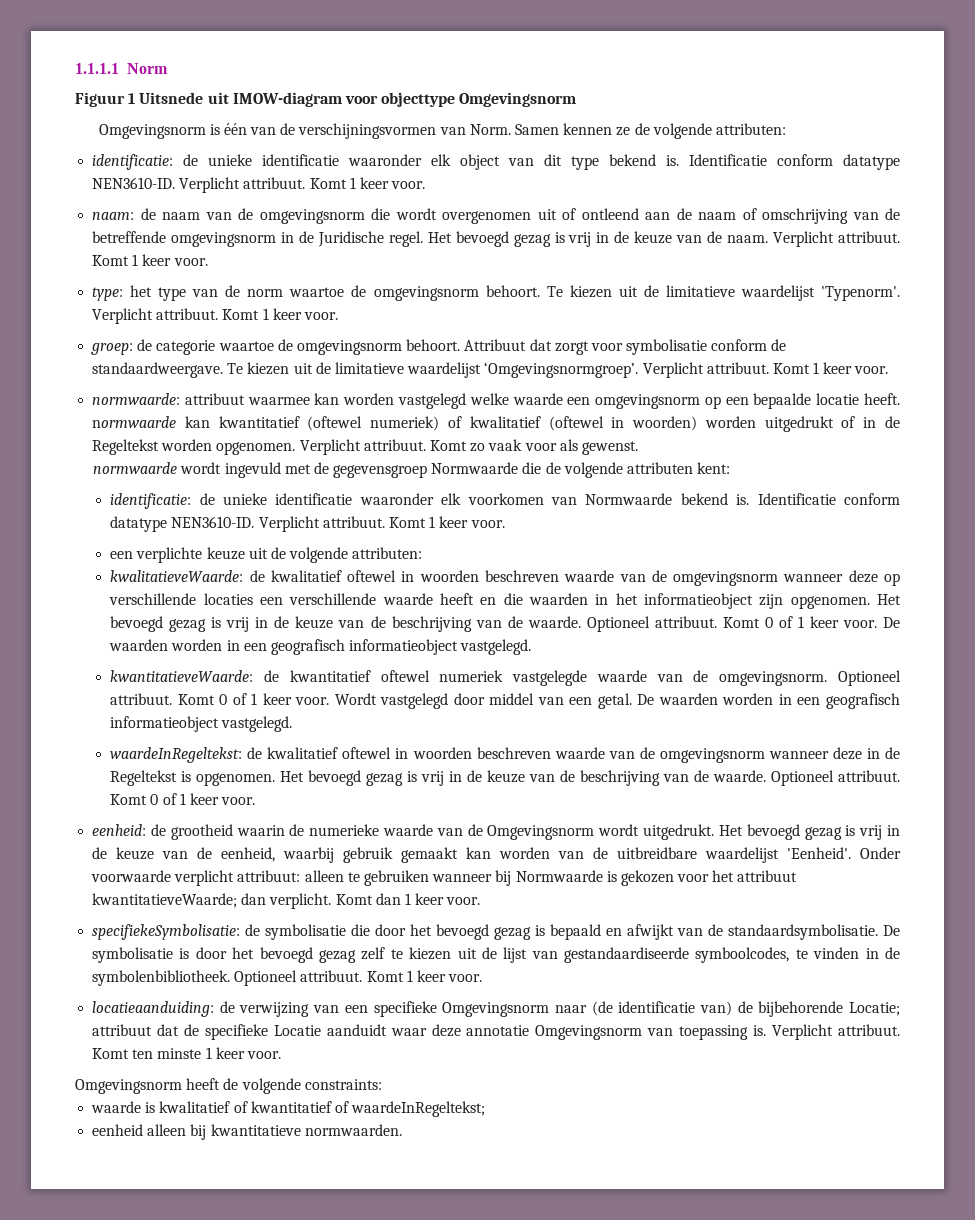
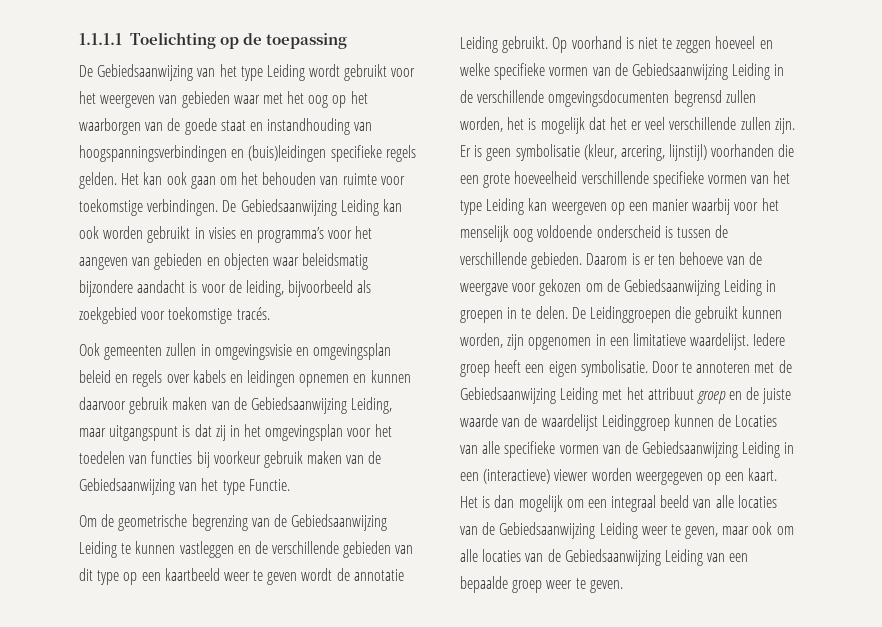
- 1.1.1.1 Norm
- Figuur 1 Uitsnede uit IMOW-diagram voor objecttype Omgevingsnorm
- Omgevingsnorm is één van de verschijningsvormen van Norm. Samen kennen ze de volgende attributen:
- identificatie: de unieke identificatie waaronder elk object van dit type bekend is. Identificatie conform datatype NEN3610-ID. Verplicht attribuut. Komt 1 keer voor.
- naam: de naam van de omgevingsnorm die wordt overgenomen uit of ontleend aan de naam of omschrijving van de betreffende omgevingsnorm in de Juridische regel. Het bevoegd gezag is vrij in de keuze van de naam. Verplicht attribuut. Komt 1 keer voor.
- type: het type van de norm waartoe de omgevingsnorm behoort. Te kiezen uit de limitatieve waardelijst 'Typenorm'. Verplicht attribuut. Komt 1 keer voor.
- groep: de categorie waartoe de omgevingsnorm behoort. Attribuut dat zorgt voor symbolisatie conform de standaardweergave. Te kiezen uit de limitatieve waardelijst ‘Omgevingsnormgroep’. Verplicht attribuut. Komt 1 keer voor.
- normwaarde: attribuut waarmee kan worden vastgelegd welke waarde een omgevingsnorm op een bepaalde locatie heeft. normwaarde kan kwantitatief (oftewel numeriek) of kwalitatief (oftewel in woorden) worden uitgedrukt of in de Regeltekst worden opgenomen. Verplicht attribuut. Komt zo vaak voor als gewenst.
- normwaarde wordt ingevuld met de gegevensgroep Normwaarde die de volgende attributen kent:
- identificatie: de unieke identificatie waaronder elk voorkomen van Normwaarde bekend is. Identificatie conform datatype NEN3610-ID. Verplicht attribuut. Komt 1 keer voor.
- een verplichte keuze uit de volgende attributen:
- kwalitatieveWaarde: de kwalitatief oftewel in woorden beschreven waarde van de omgevingsnorm wanneer deze op verschillende locaties een verschillende waarde heeft en die waarden in het informatieobject zijn opgenomen. Het bevoegd gezag is vrij in de keuze van de beschrijving van de waarde. Optioneel attribuut. Komt 0 of 1 keer voor. De waarden worden in een geografisch informatieobject vastgelegd.
- kwantitatieveWaarde: de kwantitatief oftewel numeriek vastgelegde waarde van de omgevingsnorm. Optioneel attribuut. Komt 0 of 1 keer voor. Wordt vastgelegd door middel van een getal. De waarden worden in een geografisch informatieobject vastgelegd.
- waardeInRegeltekst: de kwalitatief oftewel in woorden beschreven waarde van de omgevingsnorm wanneer deze in de Regeltekst is opgenomen. Het bevoegd gezag is vrij in de keuze van de beschrijving van de waarde. Optioneel attribuut. Komt 0 of 1 keer voor.
- eenheid: de grootheid waarin de numerieke waarde van de Omgevingsnorm wordt uitgedrukt. Het bevoegd gezag is vrij in de keuze van de eenheid, waarbij gebruik gemaakt kan worden van de uitbreidbare waardelijst 'Eenheid'. Onder voorwaarde verplicht attribuut: alleen te gebruiken wanneer bij Normwaarde is gekozen voor het attribuut kwantitatieveWaarde; dan verplicht. Komt dan 1 keer voor.
- specifiekeSymbolisatie: de symbolisatie die door het bevoegd gezag is bepaald en afwijkt van de standaardsymbolisatie. De symbolisatie is door het bevoegd gezag zelf te kiezen uit de lijst van gestandaardiseerde symboolcodes, te vinden in de symbolenbibliotheek. Optioneel attribuut. Komt 1 keer voor.
- locatieaanduiding: de verwijzing van een specifieke Omgevingsnorm naar (de identificatie van) de bijbehorende Locatie; attribuut dat de specifieke Locatie aanduidt waar deze annotatie Omgevingsnorm van toepassing is. Verplicht attribuut. Komt ten minste 1 keer voor.
- Omgevingsnorm heeft de volgende constraints:
- waarde is kwalitatief of kwantitatief of waardeInRegeltekst;
- eenheid alleen bij kwantitatieve normwaarden.
+ 1.1.1.1 Toelichting op de toepassing
+ De Gebiedsaanwijzing van het type Leiding wordt gebruikt voor het weergeven van gebieden waar met het oog op het waarborgen van de goede staat en instandhouding van hoogspanningsverbindingen en (buis)leidingen specifieke regels gelden. Het kan ook gaan om het behouden van ruimte voor toekomstige verbindingen. De Gebiedsaanwijzing Leiding kan ook worden gebruikt in visies en programma’s voor het aangeven van gebieden en objecten waar beleidsmatig bijzondere aandacht is voor de leiding, bijvoorbeeld als zoekgebied voor toekomstige tracés.
+ Ook gemeenten zullen in omgevingsvisie en omgevingsplan beleid en regels over kabels en leidingen opnemen en kunnen daarvoor gebruik maken van de Gebiedsaanwijzing Leiding, maar uitgangspunt is dat zij in het omgevingsplan voor het toedelen van functies bij voorkeur gebruik maken van de Gebiedsaanwijzing van het type Functie.
+ Om de geometrische begrenzing van de Gebiedsaanwijzing Leiding te kunnen vastleggen en de verschillende gebieden van dit type op een kaartbeeld weer te geven wordt de annotatie Leiding gebruikt. Op voorhand is niet te zeggen hoeveel en welke specifieke vormen van de Gebiedsaanwijzing Leiding in de verschillende omgevingsdocumenten begrensd zullen worden, het is mogelijk dat het er veel verschillende zullen zijn. Er is geen symbolisatie (kleur, arcering, lijnstijl) voorhanden die een grote hoeveelheid verschillende specifieke vormen van het type Leiding kan weergeven op een manier waarbij voor het menselijk oog voldoende onderscheid is tussen de verschillende gebieden. Daarom is er ten behoeve van de weergave voor gekozen om de Gebiedsaanwijzing Leiding in groepen in te delen. De Leidinggroepen die gebruikt kunnen worden, zijn opgenomen in een limitatieve waardelijst. Iedere groep heeft een eigen symbolisatie. Door te annoteren met de Gebiedsaanwijzing Leiding met het attribuut groep en de juiste waarde van de waardelijst Leidinggroep kunnen de Locaties van alle specifieke vormen van de Gebiedsaanwijzing Leiding in een (interactieve) viewer worden weergegeven op een kaart. Het is dan mogelijk om een integraal beeld van alle locaties van de Gebiedsaanwijzing Leiding weer te geven, maar ook om alle locaties van de Gebiedsaanwijzing Leiding van een bepaalde groep weer te geven.

